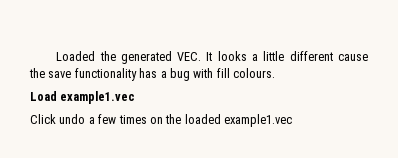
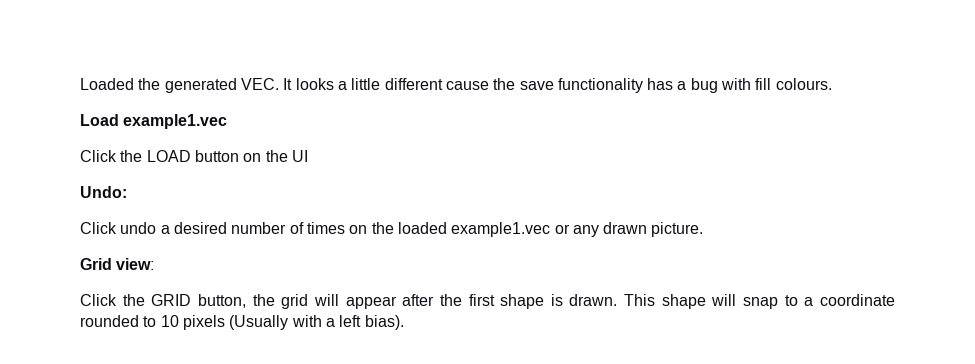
+ Click the LOAD button on the UI
+ Undo:
- Click undo a few times on the loaded example1.vec
+ Click undo a desired number of times on the loaded example1.vec or any drawn picture.
+ Grid view:
+ Click the GRID button, the grid will appear after the first shape is drawn. This shape will snap to a coordinate rounded to 10 pixels (Usually with a left bias).

